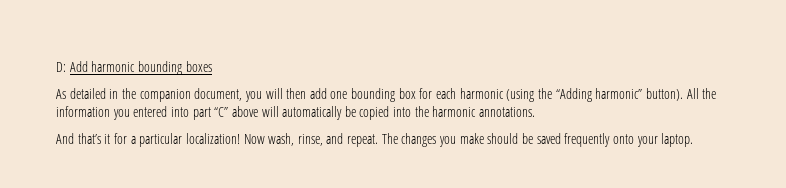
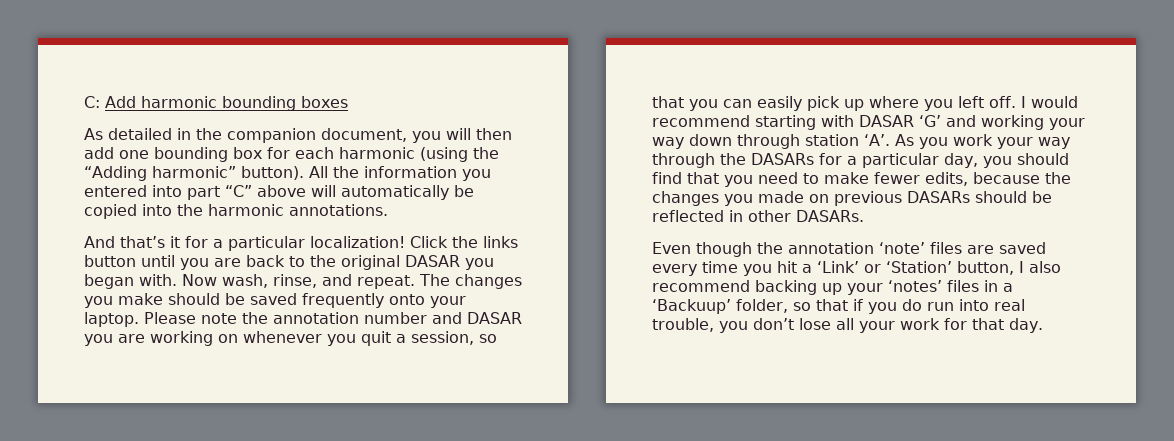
- D: Add harmonic bounding boxes
+ C: Add harmonic bounding boxes
+ Click the links button until you are back to the original DASAR you began with.
+ Please note the annotation number and DASAR you are working on whenever you quit a session, so that you can easily pick up where you left off. I would recommend starting with DASAR ‘G’ and working your way down through station ‘A’. As you work your way through the DASARs for a particular day, you should find that you need to make fewer edits, because the changes you made on previous DASARs should be reflected in other DASARs.
+ Even though the annotation ‘note’ files are saved every time you hit a ‘Link’ or ‘Station’ button, I also recommend backing up your ‘notes’ files in a ‘Backuup’ folder, so that if you do run into real trouble, you don’t lose all your work for that day.

